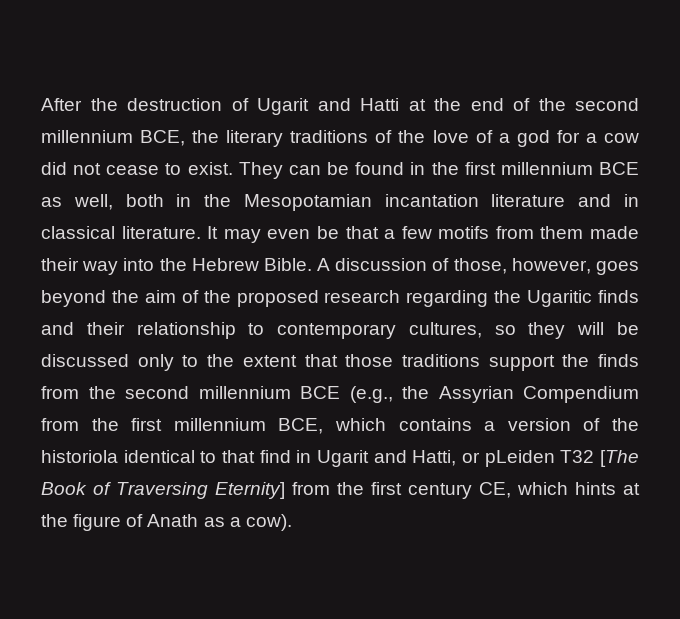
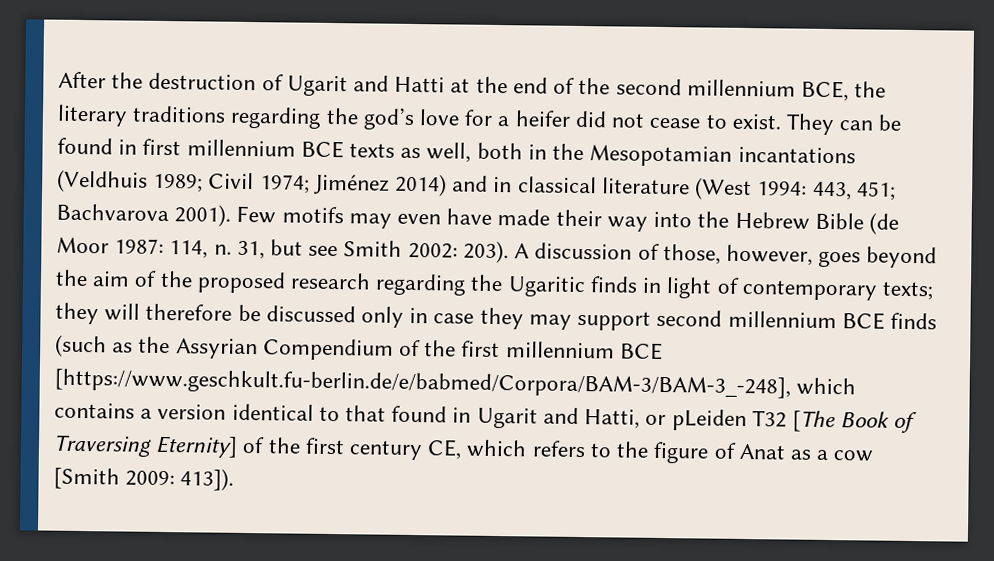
- After the destruction of Ugarit and Hatti at the end of the second millennium BCE, the literary traditions of the love of a god for a cow did not cease to exist.
+ After the destruction of Ugarit and Hatti at the end of the second millennium BCE, the literary traditions regarding the god’s love for a heifer did not cease to exist.
- They can be found in the first millennium BCE as well, both in the Mesopotamian incantation literature and in classical literature. It may even be that a few motifs from them made their way into the Hebrew Bible.
+ They can be found in first millennium BCE texts as well, both in the Mesopotamian incantations (Veldhuis 1989; Civil 1974; Jiménez 2014) and in classical literature (West 1994: 443, 451; Bachvarova 2001). Few motifs may even have made their way into the Hebrew Bible (de Moor 1987: 114, n. 31, but see Smith 2002: 203).
- A discussion of those, however, goes beyond the aim of the proposed research regarding the Ugaritic finds and their relationship to contemporary cultures, so they will be discussed only to the extent that those traditions support the finds from the second millennium BCE (e.g., the Assyrian Compendium from the first millennium BCE, which contains a version of the historiola identical to that find in Ugarit and Hatti, or pLeiden T32 [The Book of Traversing Eternity] from the first century CE, which hints at the figure of Anath as a cow).
+ A discussion of those, however, goes beyond the aim of the proposed research regarding the Ugaritic finds in light of contemporary texts; they will therefore be discussed only in case they may support second millennium BCE finds (such as the Assyrian Compendium of the first millennium BCE [https://www.geschkult.fu-berlin.de/e/babmed/Corpora/BAM-3/BAM-3_-248], which contains a version identical to that found in Ugarit and Hatti, or pLeiden T32 [The Book of Traversing Eternity] of the first century CE, which refers to the figure of Anat as a cow [Smith 2009: 413]).

